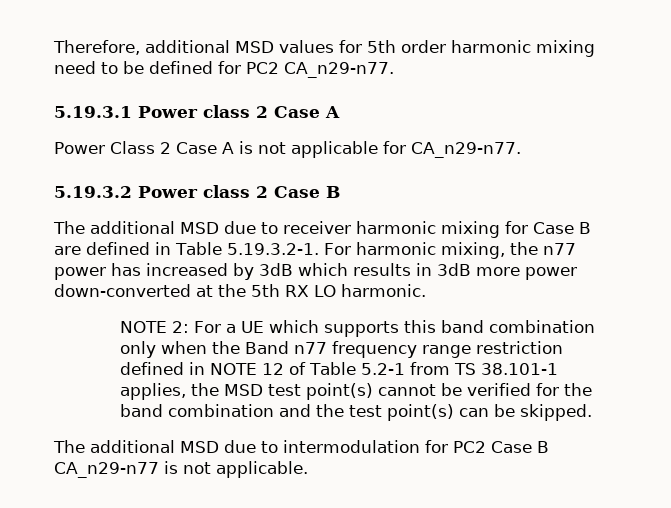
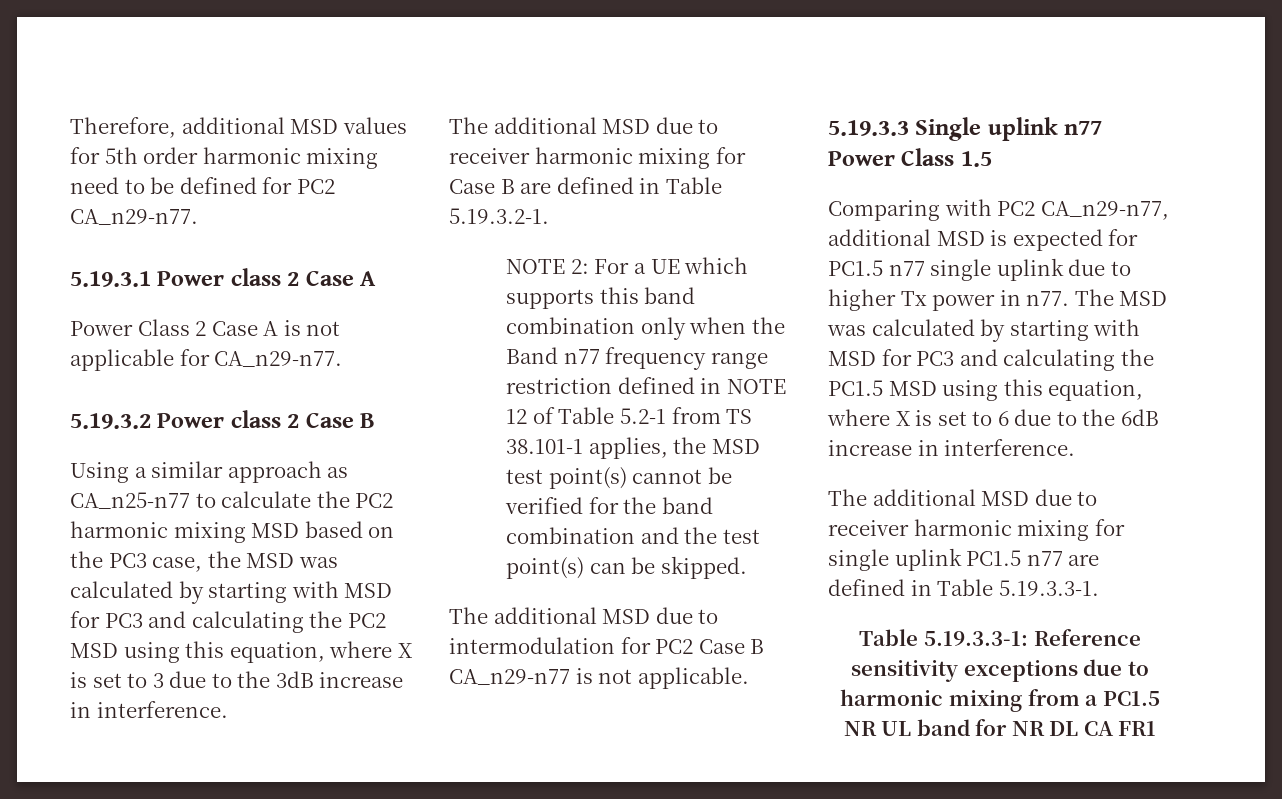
+ Using a similar approach as CA_n25-n77 to calculate the PC2 harmonic mixing MSD based on the PC3 case, the MSD was calculated by starting with MSD for PC3 and calculating the PC2 MSD using this equation, where X is set to 3 due to the 3dB increase in interference.
- The additional MSD due to receiver harmonic mixing for Case B are defined in Table 5.19.3.2-1. For harmonic mixing, the n77 power has increased by 3dB which results in 3dB more power down-converted at the 5th RX LO harmonic.
+ The additional MSD due to receiver harmonic mixing for Case B are defined in Table 5.19.3.2-1.
+ 5.19.3.3 Single uplink n77 Power Class 1.5
+ Comparing with PC2 CA_n29-n77, additional MSD is expected for PC1.5 n77 single uplink due to higher Tx power in n77. The MSD was calculated by starting with MSD for PC3 and calculating the PC1.5 MSD using this equation, where X is set to 6 due to the 6dB increase in interference.
+ The additional MSD due to receiver harmonic mixing for single uplink PC1.5 n77 are defined in Table 5.19.3.3-1.
+ Table 5.19.3.3-1: Reference sensitivity exceptions due to harmonic mixing from a PC1.5 NR UL band for NR DL CA FR1

